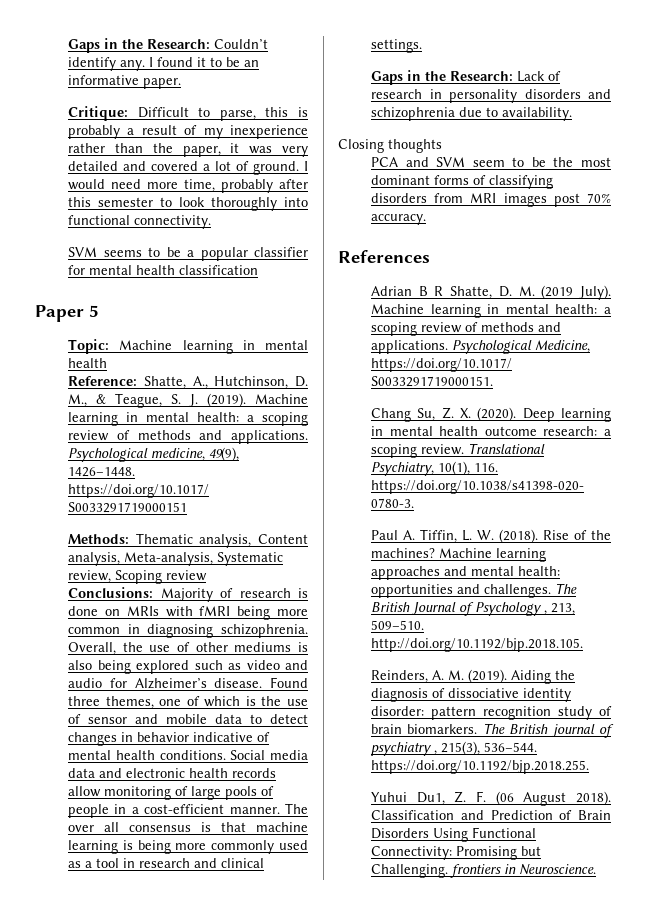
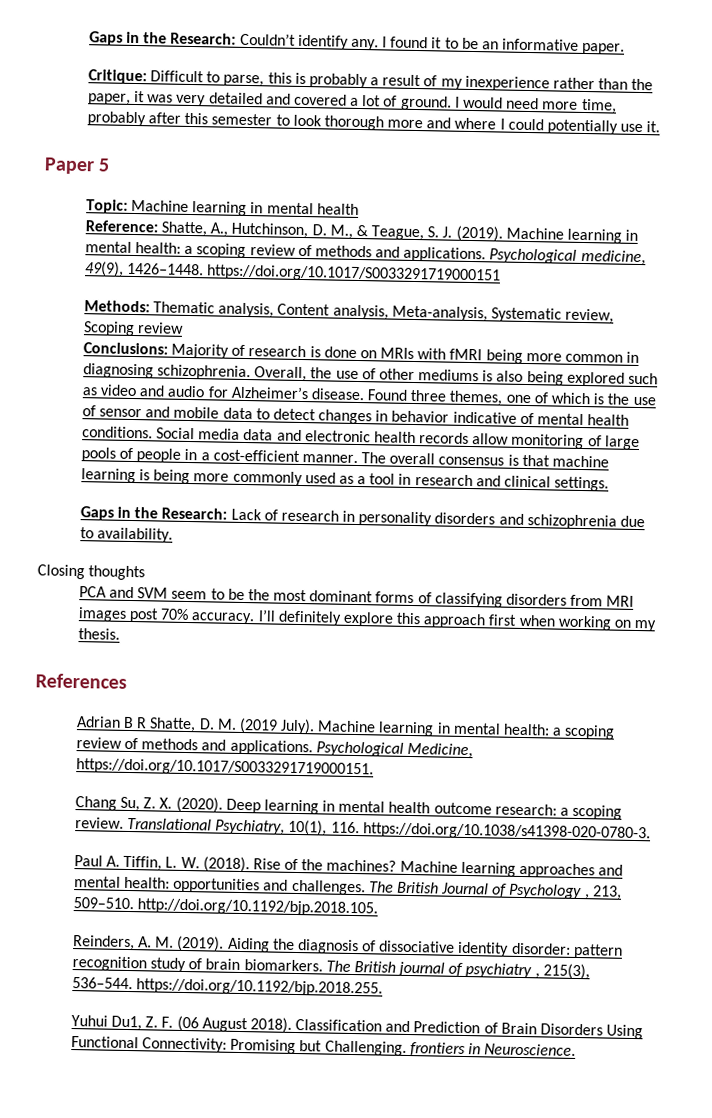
- I would need more time, probably after this semester to look thoroughly into functional connectivity.
- SVM seems to be a popular classifier for mental health classification
+ I would need more time, probably after this semester to look thorough more and where I could potentially use it.
- The over all consensus is that machine learning is being more commonly used as a tool in research and clinical settings.
+ The overall consensus is that machine learning is being more commonly used as a tool in research and clinical settings.
+ I’ll definitely explore this approach first when working on my thesis.

